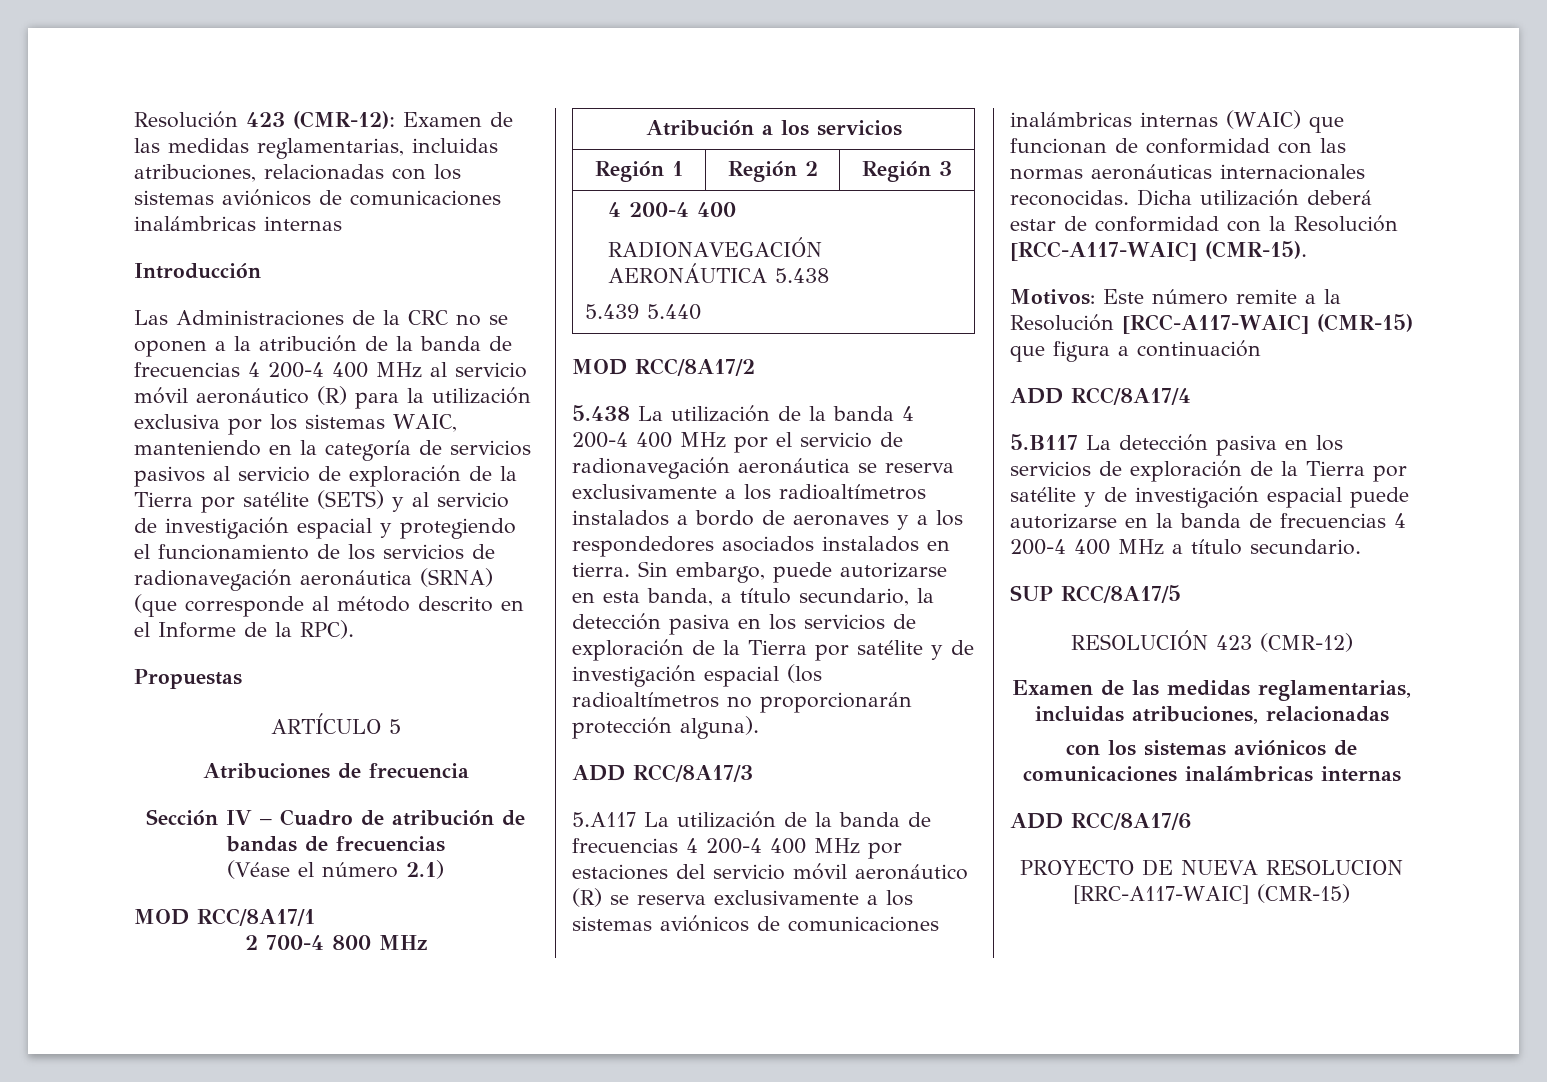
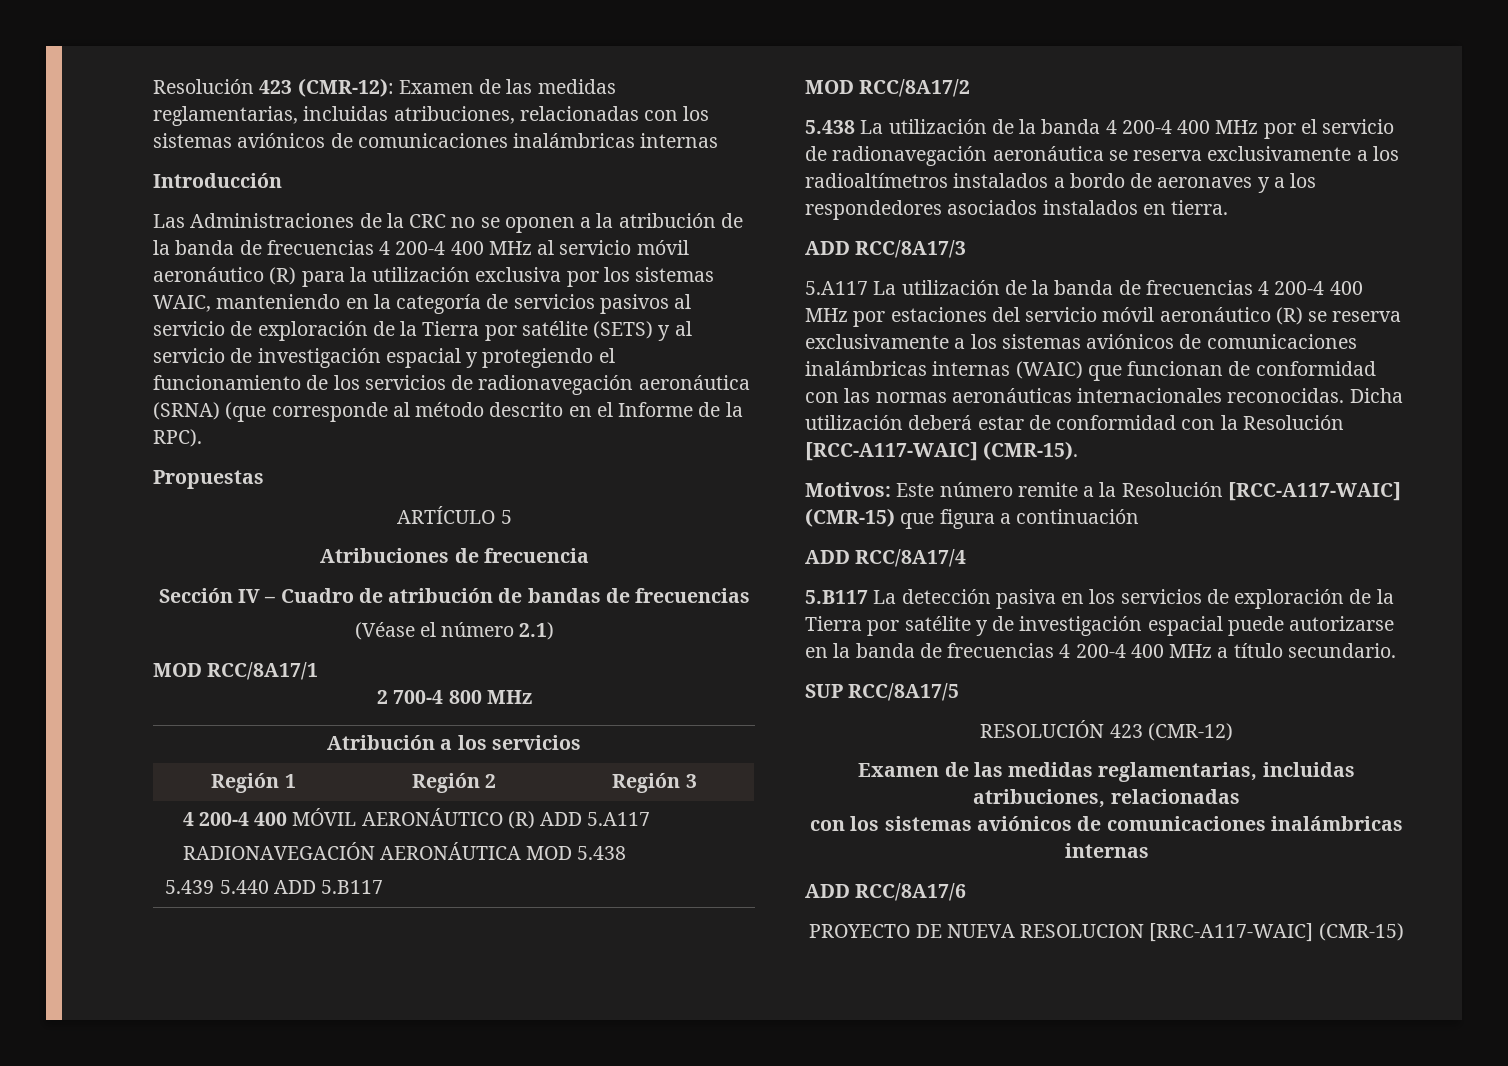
  Región 1 | Región 2 | Región 3
- 4 200-4 400
- RADIONAVEGACIÓN AERONÁUTICA 5.438
- 5.439 5.440
+ 4 200-4 400 MÓVIL AERONÁUTICO (R) ADD 5.A117
+ RADIONAVEGACIÓN AERONÁUTICA MOD 5.438
+ 5.439 5.440 ADD 5.B117
- Sin embargo, puede autorizarse en esta banda, a título secundario, la detección pasiva en los servicios de exploración de la Tierra por satélite y de investigación espacial (los radioaltímetros no proporcionarán protección alguna).

